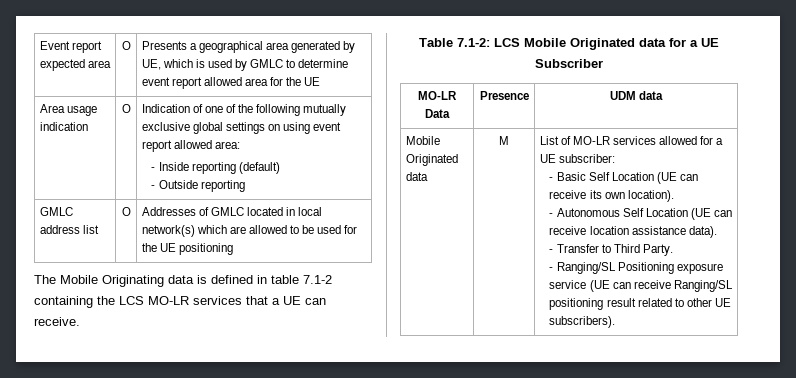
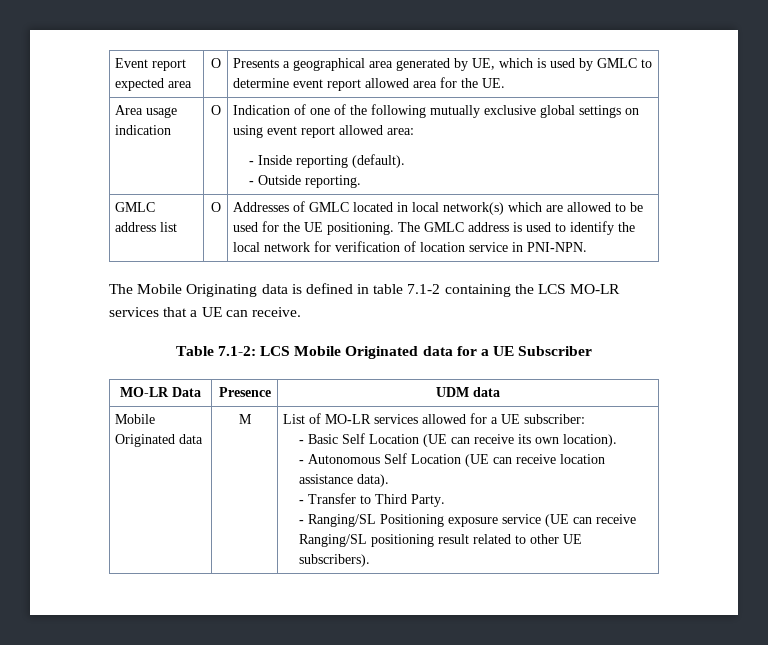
- Event report expected area | O | Presents a geographical area generated by UE, which is used by GMLC to determine event report allowed area for the UE
+ Event report expected area | O | Presents a geographical area generated by UE, which is used by GMLC to determine event report allowed area for the UE.
  Area usage indication | O | Indication of one of the following mutually exclusive global settings on using event report allowed area:
- - Inside reporting (default)
- - Outside reporting
+ - Inside reporting (default).
+ - Outside reporting.
- GMLC address list | O | Addresses of GMLC located in local network(s) which are allowed to be used for the UE positioning
+ GMLC address list | O | Addresses of GMLC located in local network(s) which are allowed to be used for the UE positioning. The GMLC address is used to identify the local network for verification of location service in PNI-NPN.

